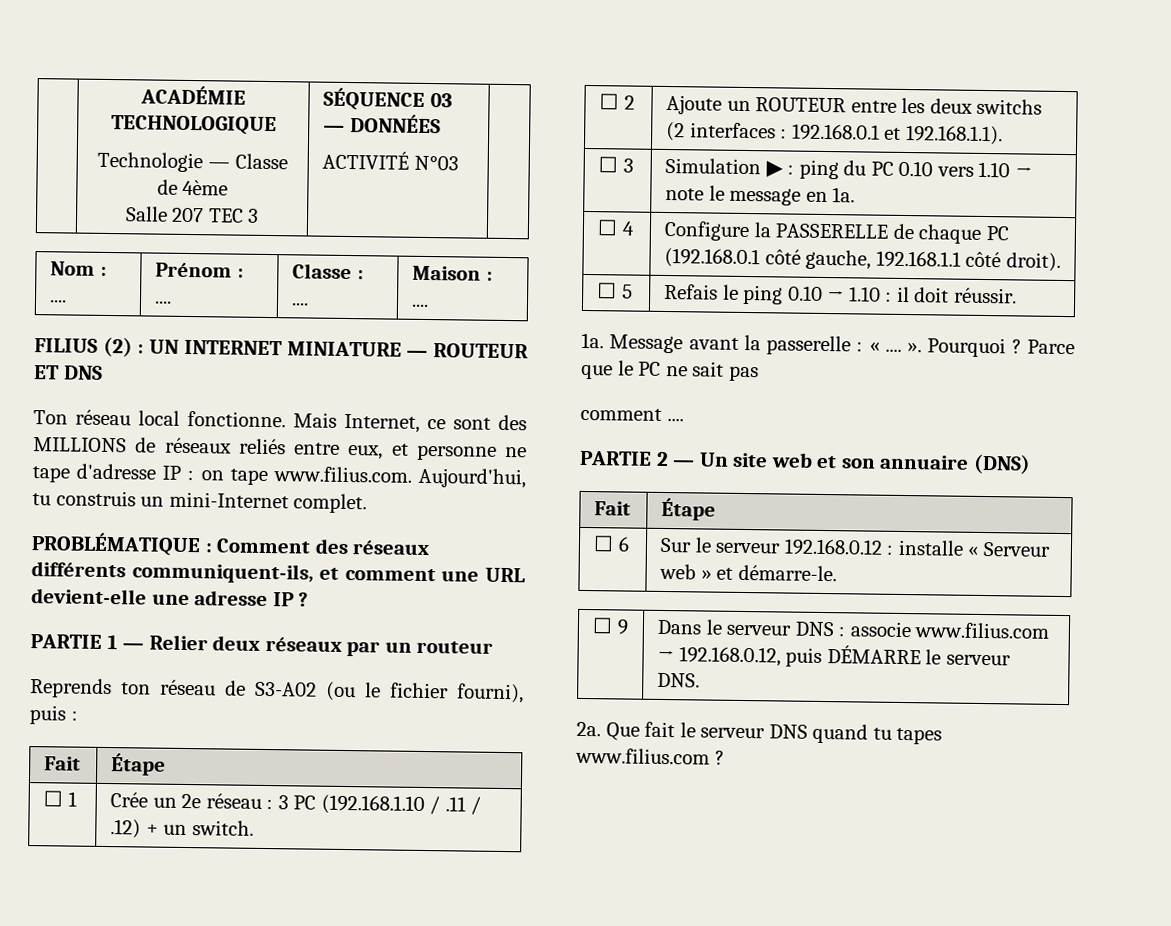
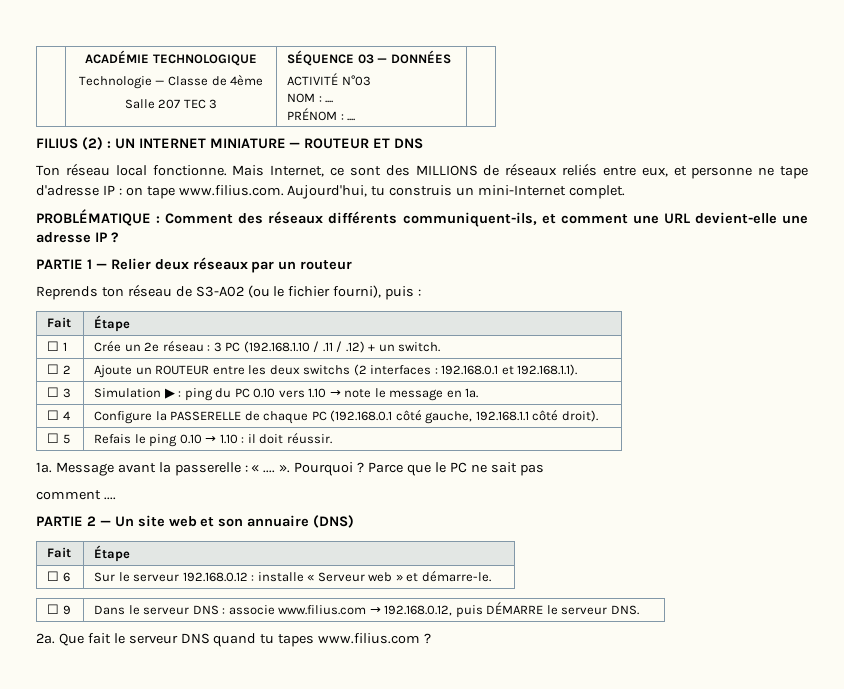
  | ACADÉMIE TECHNOLOGIQUE
  Technologie — Classe de 4ème
  Salle 207 TEC 3 | SÉQUENCE 03 — DONNÉES
- ACTIVITÉ N°03 |
- Nom : .... | Prénom : .... | Classe : .... | Maison : ....
+ ACTIVITÉ N°03
+ NOM : ....
+ PRÉNOM : .... |

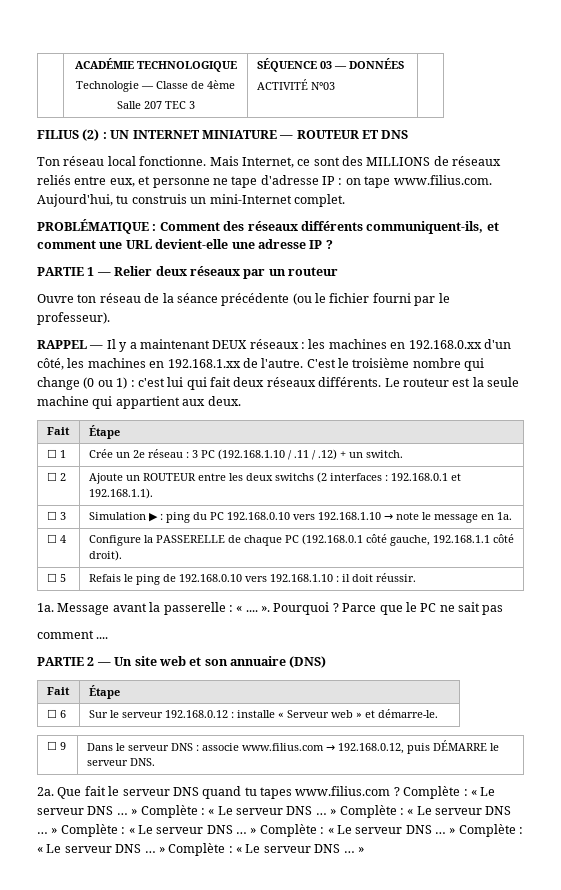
  | ACADÉMIE TECHNOLOGIQUE
  Technologie — Classe de 4ème
  Salle 207 TEC 3 | SÉQUENCE 03 — DONNÉES
- ACTIVITÉ N°03
- NOM : ....
- PRÉNOM : .... |
+ ACTIVITÉ N°03 |
- Reprends ton réseau de S3-A02 (ou le fichier fourni), puis :
+ Ouvre ton réseau de la séance précédente (ou le fichier fourni par le professeur).
+ RAPPEL — Il y a maintenant DEUX réseaux : les machines en 192.168.0.xx d'un côté, les machines en 192.168.1.xx de l'autre. C'est le troisième nombre qui change (0 ou 1) : c'est lui qui fait deux réseaux différents. Le routeur est la seule machine qui appartient aux deux.
- ☐ 3 | Simulation ▶ : ping du PC 0.10 vers 1.10 → note le message en 1a.
+ ☐ 3 | Simulation ▶ : ping du PC 192.168.0.10 vers 192.168.1.10 → note le message en 1a.
- ☐ 5 | Refais le ping 0.10 → 1.10 : il doit réussir.
+ ☐ 5 | Refais le ping de 192.168.0.10 vers 192.168.1.10 : il doit réussir.
+ Complète : « Le serveur DNS … » Complète : « Le serveur DNS … » Complète : « Le serveur DNS … » Complète : « Le serveur DNS … » Complète : « Le serveur DNS … » Complète : « Le serveur DNS … » Complète : « Le serveur DNS … »

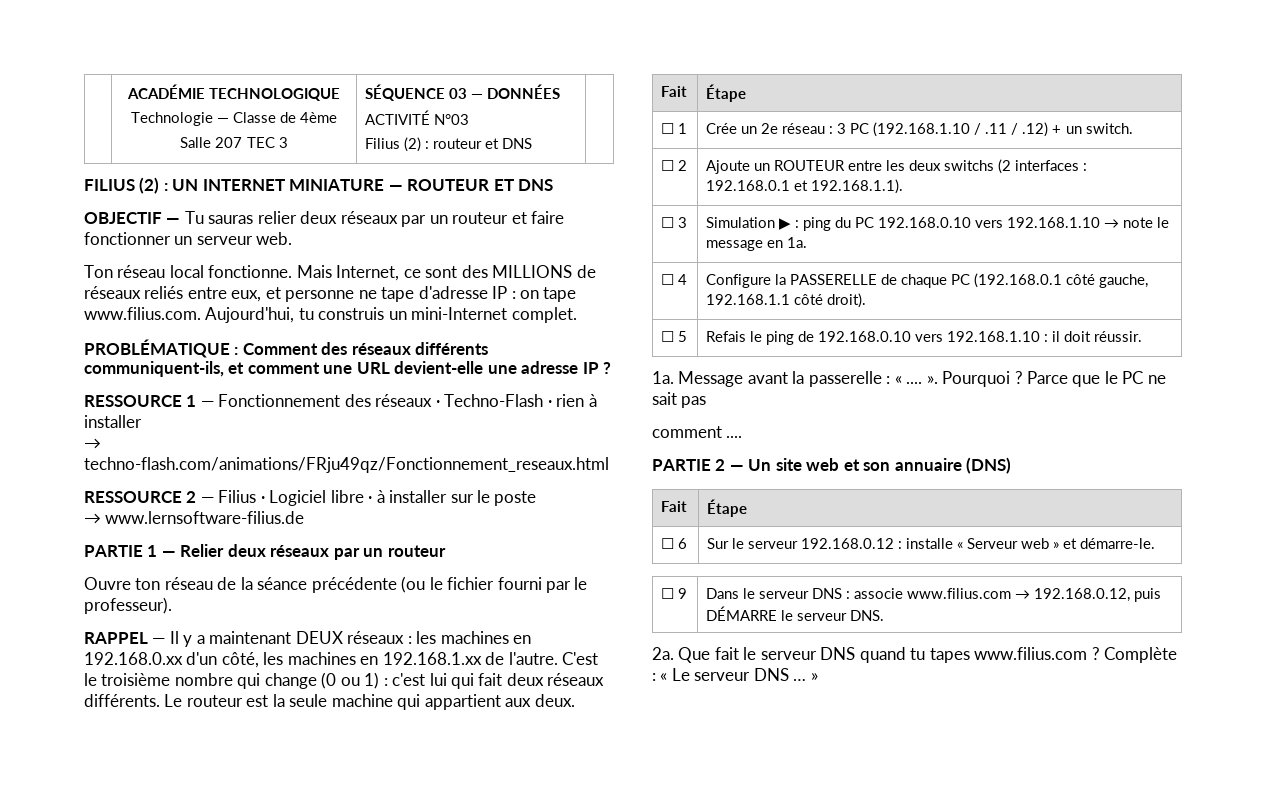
  | ACADÉMIE TECHNOLOGIQUE
  Technologie — Classe de 4ème
  Salle 207 TEC 3 | SÉQUENCE 03 — DONNÉES
- ACTIVITÉ N°03 |
+ ACTIVITÉ N°03
+ Filius (2) : routeur et DNS |
+ OBJECTIF — Tu sauras relier deux réseaux par un routeur et faire fonctionner un serveur web.
+ RESSOURCE 1 — Fonctionnement des réseaux · Techno-Flash · rien à installer
+ → techno-flash.com/animations/FRju49qz/Fonctionnement_reseaux.html
+ RESSOURCE 2 — Filius · Logiciel libre · à installer sur le poste
+ → www.lernsoftware-filius.de
- Complète : « Le serveur DNS … » Complète : « Le serveur DNS … » Complète : « Le serveur DNS … » Complète : « Le serveur DNS … » Complète : « Le serveur DNS … » Complète : « Le serveur DNS … » Complète : « Le serveur DNS … »
+ Complète : « Le serveur DNS … »

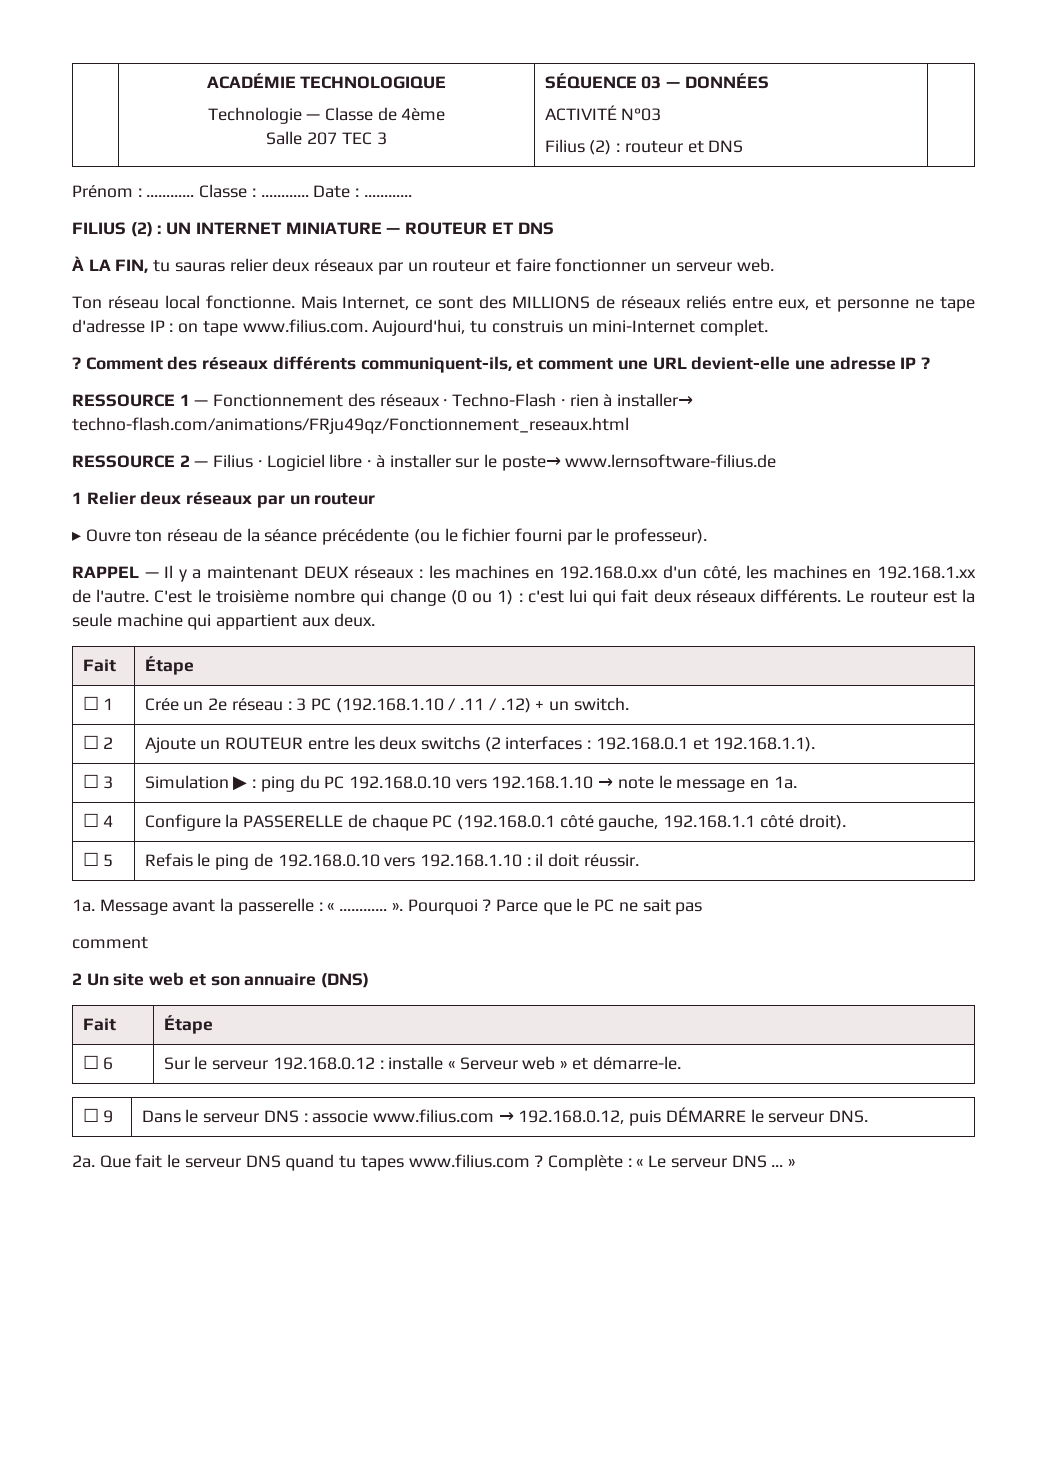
+ Prénom : ………… Classe : ………… Date : …………
- OBJECTIF — Tu sauras relier deux réseaux par un routeur et faire fonctionner un serveur web.
+ À LA FIN, tu sauras relier deux réseaux par un routeur et faire fonctionner un serveur web.
- PROBLÉMATIQUE : Comment des réseaux différents communiquent-ils, et comment une URL devient-elle une adresse IP ?
+ ? Comment des réseaux différents communiquent-ils, et comment une URL devient-elle une adresse IP ?
- RESSOURCE 1 — Fonctionnement des réseaux · Techno-Flash · rien à installer
- → techno-flash.com/animations/FRju49qz/Fonctionnement_reseaux.html
+ RESSOURCE 1 — Fonctionnement des réseaux · Techno-Flash · rien à installer→ techno-flash.com/animations/FRju49qz/Fonctionnement_reseaux.html
- RESSOURCE 2 — Filius · Logiciel libre · à installer sur le poste
- → www.lernsoftware-filius.de
+ RESSOURCE 2 — Filius · Logiciel libre · à installer sur le poste→ www.lernsoftware-filius.de
- PARTIE 1 — Relier deux réseaux par un routeur
+ 1 Relier deux réseaux par un routeur
- Ouvre ton réseau de la séance précédente (ou le fichier fourni par le professeur).
+ ▸ Ouvre ton réseau de la séance précédente (ou le fichier fourni par le professeur).
- Message avant la passerelle : « .... ».
+ Message avant la passerelle : « ………… ».
  Parce que le PC ne sait pas
- comment ....
- PARTIE 2 — Un site web et son annuaire (DNS)
+ comment
+ 2 Un site web et son annuaire (DNS)

